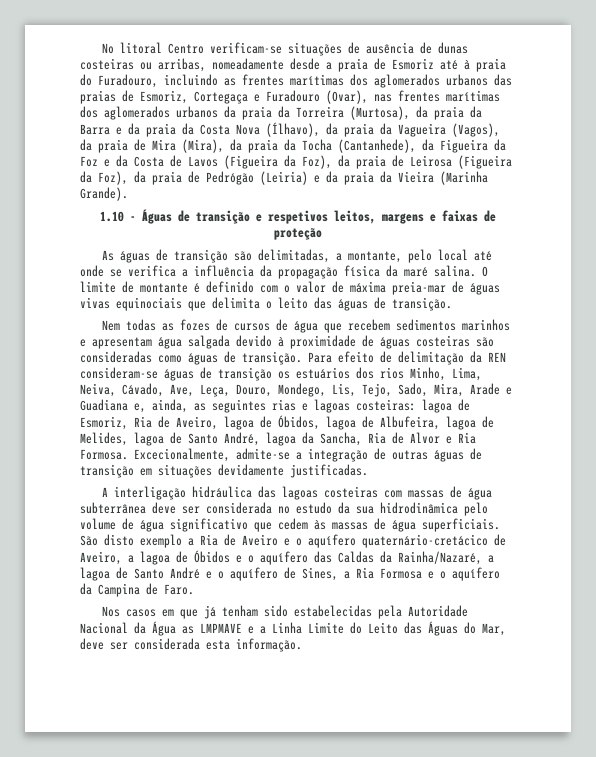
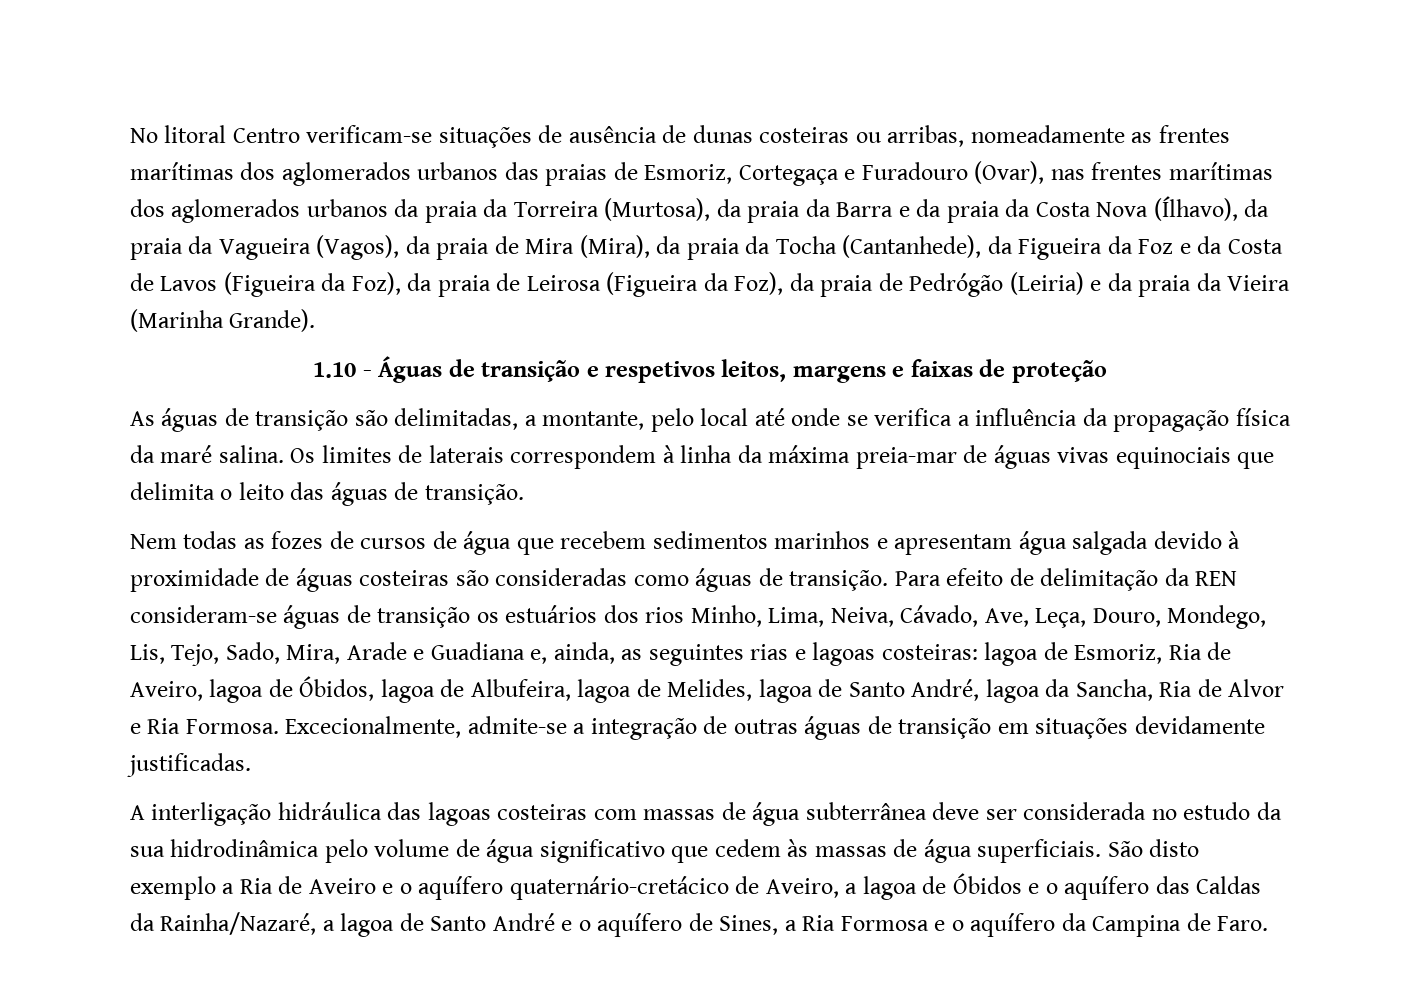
- No litoral Centro verificam-se situações de ausência de dunas costeiras ou arribas, nomeadamente desde a praia de Esmoriz até à praia do Furadouro, incluindo as frentes marítimas dos aglomerados urbanos das praias de Esmoriz, Cortegaça e Furadouro (Ovar), nas frentes marítimas dos aglomerados urbanos da praia da Torreira (Murtosa), da praia da Barra e da praia da Costa Nova (Ílhavo), da praia da Vagueira (Vagos), da praia de Mira (Mira), da praia da Tocha (Cantanhede), da Figueira da Foz e da Costa de Lavos (Figueira da Foz), da praia de Leirosa (Figueira da Foz), da praia de Pedrógão (Leiria) e da praia da Vieira (Marinha Grande).
+ No litoral Centro verificam-se situações de ausência de dunas costeiras ou arribas, nomeadamente as frentes marítimas dos aglomerados urbanos das praias de Esmoriz, Cortegaça e Furadouro (Ovar), nas frentes marítimas dos aglomerados urbanos da praia da Torreira (Murtosa), da praia da Barra e da praia da Costa Nova (Ílhavo), da praia da Vagueira (Vagos), da praia de Mira (Mira), da praia da Tocha (Cantanhede), da Figueira da Foz e da Costa de Lavos (Figueira da Foz), da praia de Leirosa (Figueira da Foz), da praia de Pedrógão (Leiria) e da praia da Vieira (Marinha Grande).
- O limite de montante é definido com o valor de máxima preia-mar de águas vivas equinociais que delimita o leito das águas de transição.
+ Os limites de laterais correspondem à linha da máxima preia-mar de águas vivas equinociais que delimita o leito das águas de transição.
- Nos casos em que já tenham sido estabelecidas pela Autoridade Nacional da Água as LMPMAVE e a Linha Limite do Leito das Águas do Mar, deve ser considerada esta informação.

